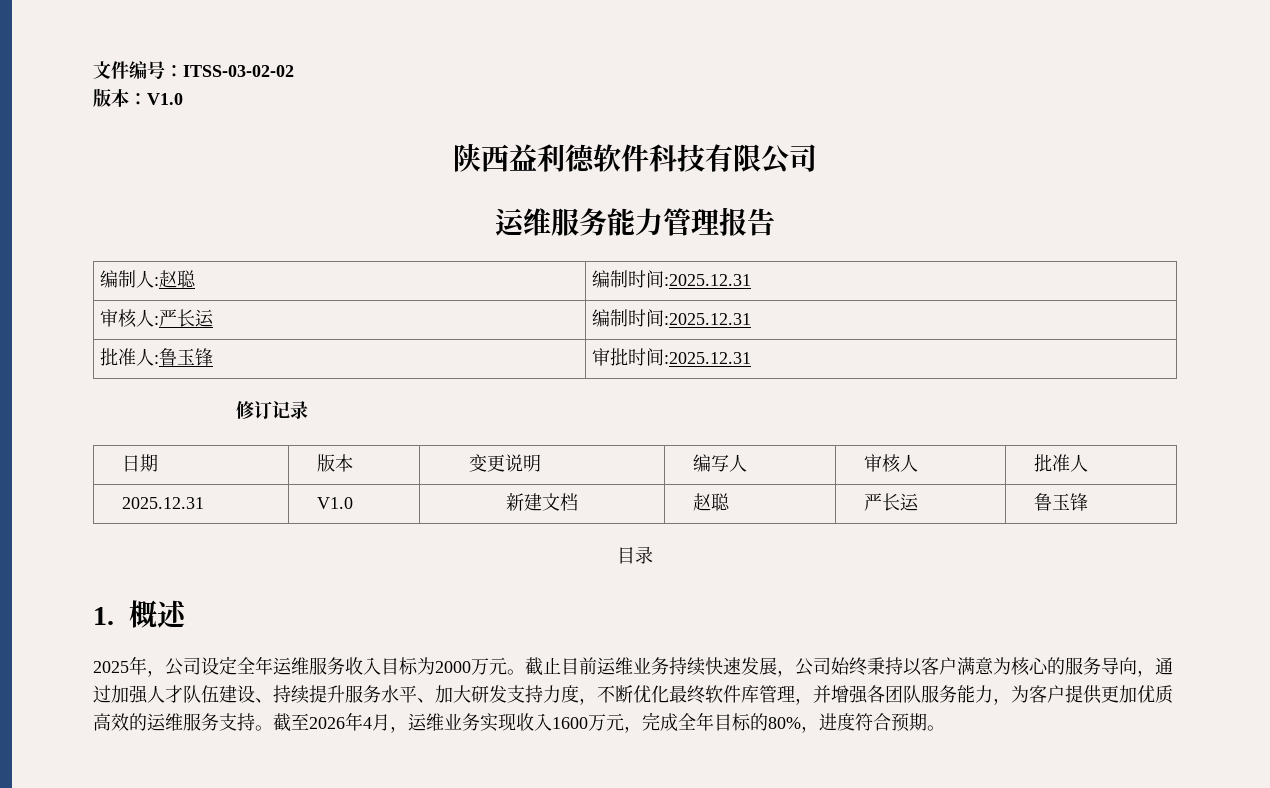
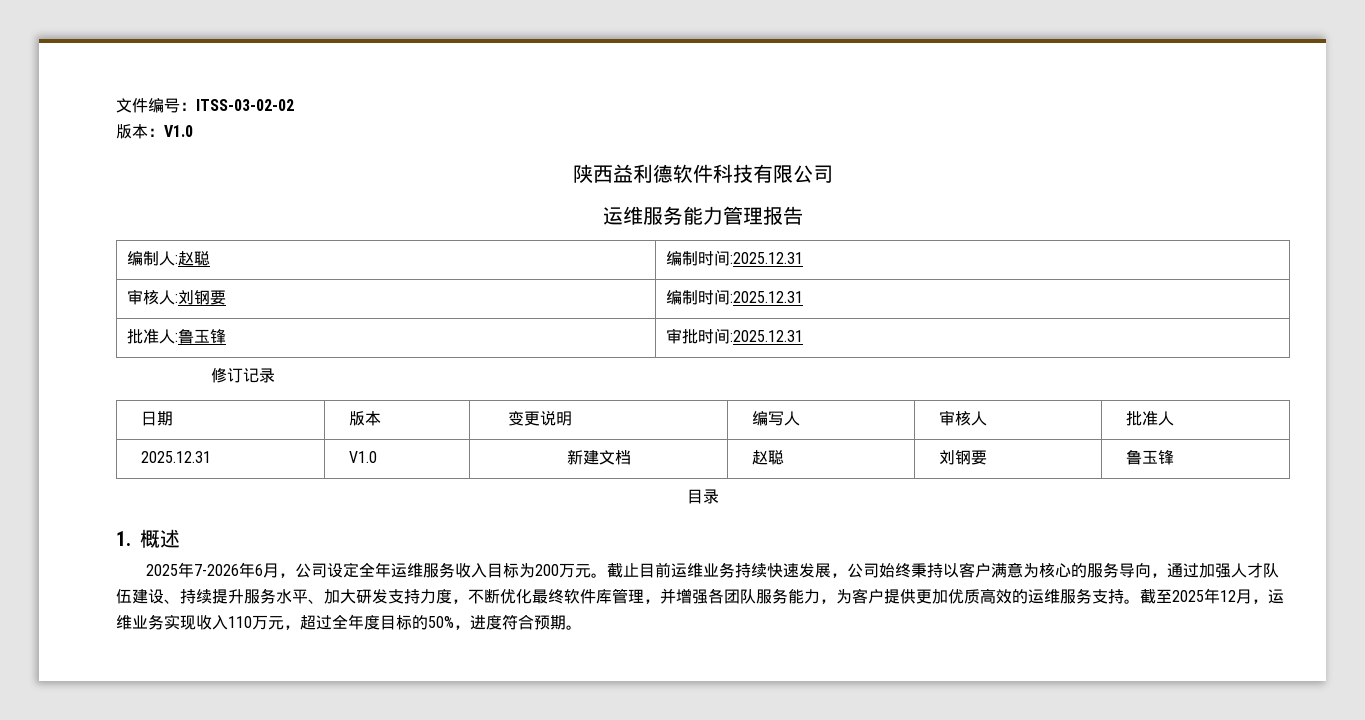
- 审核人:严长运 | 编制时间:2025.12.31
+ 审核人:刘钢要 | 编制时间:2025.12.31
- 2025.12.31 | V1.0 | 新建文档 | 赵聪 | 严长运 | 鲁玉锋
+ 2025.12.31 | V1.0 | 新建文档 | 赵聪 | 刘钢要 | 鲁玉锋
- 2025年，公司设定全年运维服务收入目标为2000万元。
+ 2025年7-2026年6月，公司设定全年运维服务收入目标为200万元。
- 截至2026年4月，运维业务实现收入1600万元，完成全年目标的80%，进度符合预期。
+ 截至2025年12月，运维业务实现收入110万元，超过全年度目标的50%，进度符合预期。

